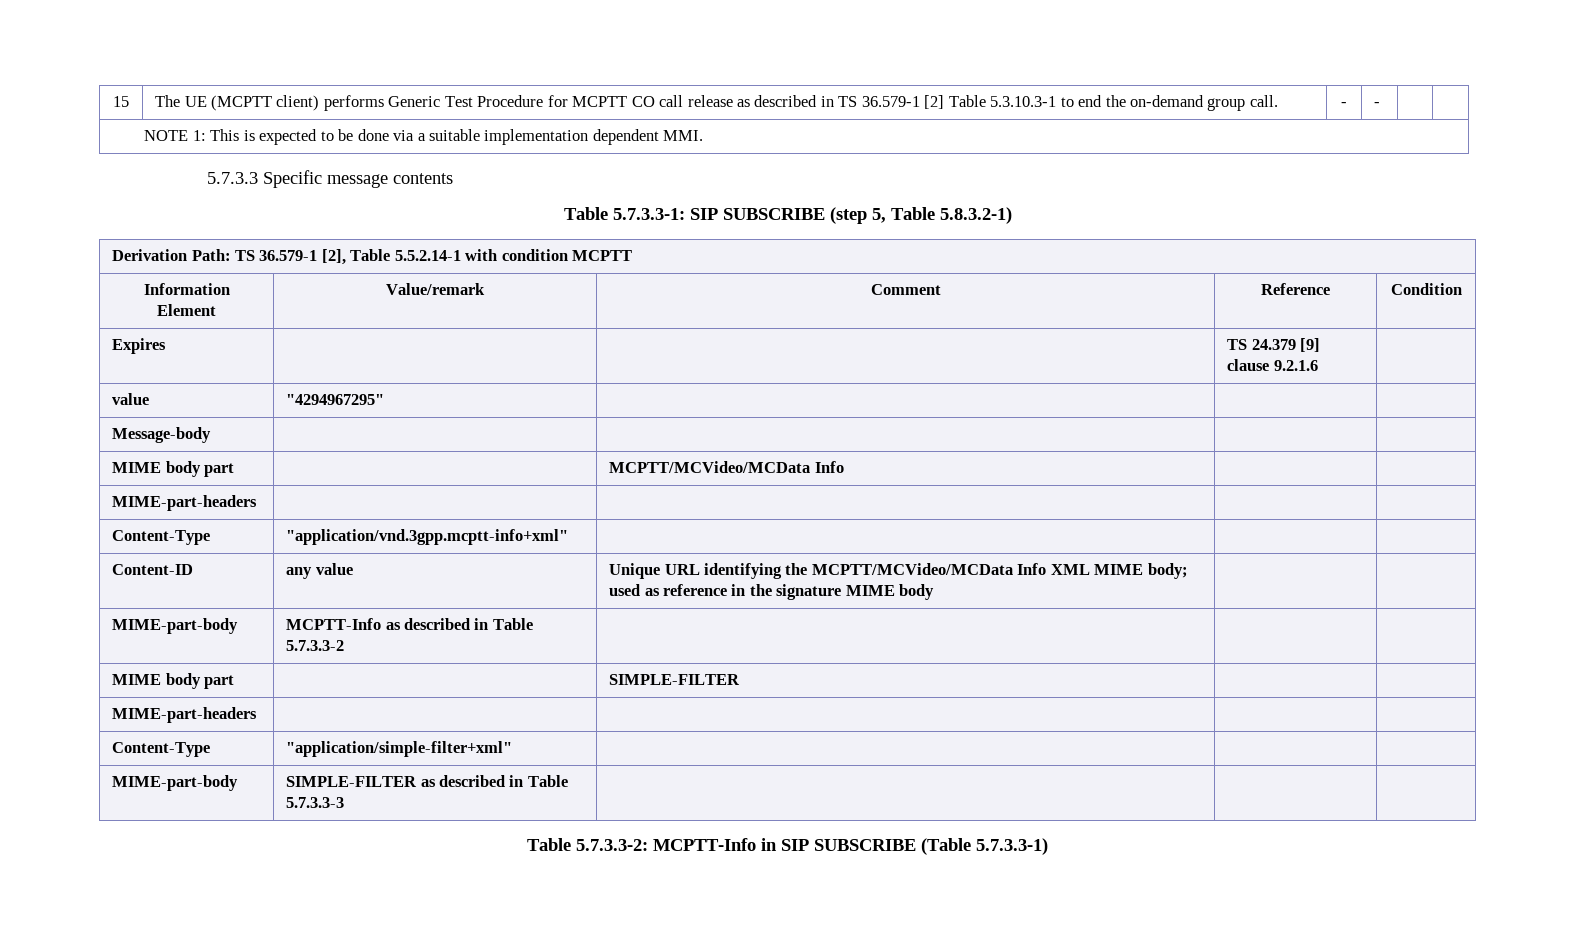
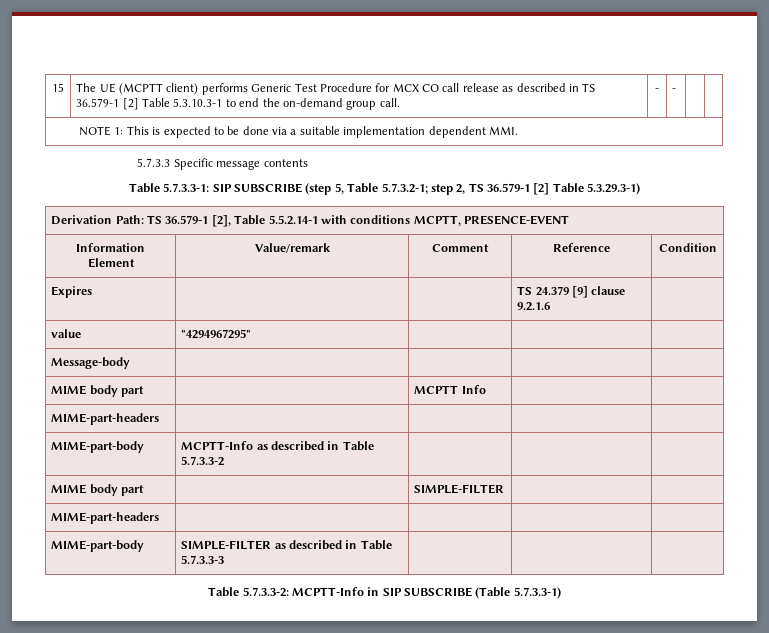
- 15 | The UE (MCPTT client) performs Generic Test Procedure for MCPTT CO call release as described in TS 36.579-1 [2] Table 5.3.10.3-1 to end the on-demand group call. | - | - | |
+ 15 | The UE (MCPTT client) performs Generic Test Procedure for MCX CO call release as described in TS 36.579-1 [2] Table 5.3.10.3-1 to end the on-demand group call. | - | - | |
- Table 5.7.3.3-1: SIP SUBSCRIBE (step 5, Table 5.8.3.2-1)
+ Table 5.7.3.3-1: SIP SUBSCRIBE (step 5, Table 5.7.3.2-1; step 2, TS 36.579-1 [2] Table 5.3.29.3-1)
- Derivation Path: TS 36.579-1 [2], Table 5.5.2.14-1 with condition MCPTT
+ Derivation Path: TS 36.579-1 [2], Table 5.5.2.14-1 with conditions MCPTT, PRESENCE-EVENT
- MIME body part | | MCPTT/MCVideo/MCData Info | |
+ MIME body part | | MCPTT Info | |
- Content-Type | "application/vnd.3gpp.mcptt-info+xml" | | |
- Content-ID | any value | Unique URL identifying the MCPTT/MCVideo/MCData Info XML MIME body; used as reference in the signature MIME body | |
- Content-Type | "application/simple-filter+xml" | | |

